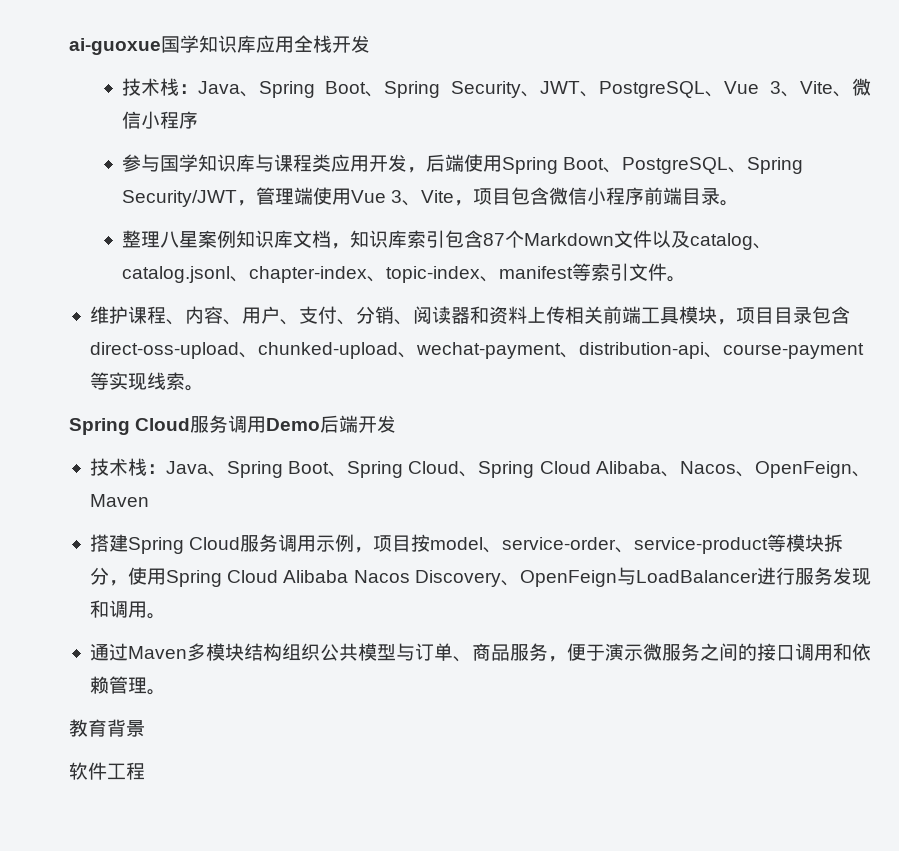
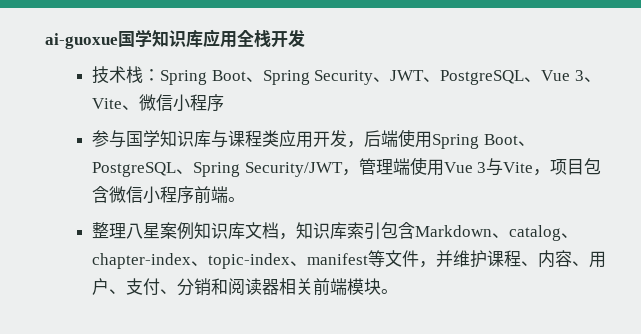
- 技术栈：Java、Spring Boot、Spring Security、JWT、PostgreSQL、Vue 3、Vite、微信小程序
+ 技术栈：Spring Boot、Spring Security、JWT、PostgreSQL、Vue 3、Vite、微信小程序
- 参与国学知识库与课程类应用开发，后端使用Spring Boot、PostgreSQL、Spring Security/JWT，管理端使用Vue 3、Vite，项目包含微信小程序前端目录。
+ 参与国学知识库与课程类应用开发，后端使用Spring Boot、PostgreSQL、Spring Security/JWT，管理端使用Vue 3与Vite，项目包含微信小程序前端。
- 整理八星案例知识库文档，知识库索引包含87个Markdown文件以及catalog、catalog.jsonl、chapter-index、topic-index、manifest等索引文件。
- 维护课程、内容、用户、支付、分销、阅读器和资料上传相关前端工具模块，项目目录包含direct-oss-upload、chunked-upload、wechat-payment、distribution-api、course-payment等实现线索。
- Spring Cloud服务调用Demo后端开发
- 技术栈：Java、Spring Boot、Spring Cloud、Spring Cloud Alibaba、Nacos、OpenFeign、Maven
- 搭建Spring Cloud服务调用示例，项目按model、service-order、service-product等模块拆分，使用Spring Cloud Alibaba Nacos Discovery、OpenFeign与LoadBalancer进行服务发现和调用。
- 通过Maven多模块结构组织公共模型与订单、商品服务，便于演示微服务之间的接口调用和依赖管理。
- 教育背景
- 软件工程
+ 整理八星案例知识库文档，知识库索引包含Markdown、catalog、chapter-index、topic-index、manifest等文件，并维护课程、内容、用户、支付、分销和阅读器相关前端模块。

